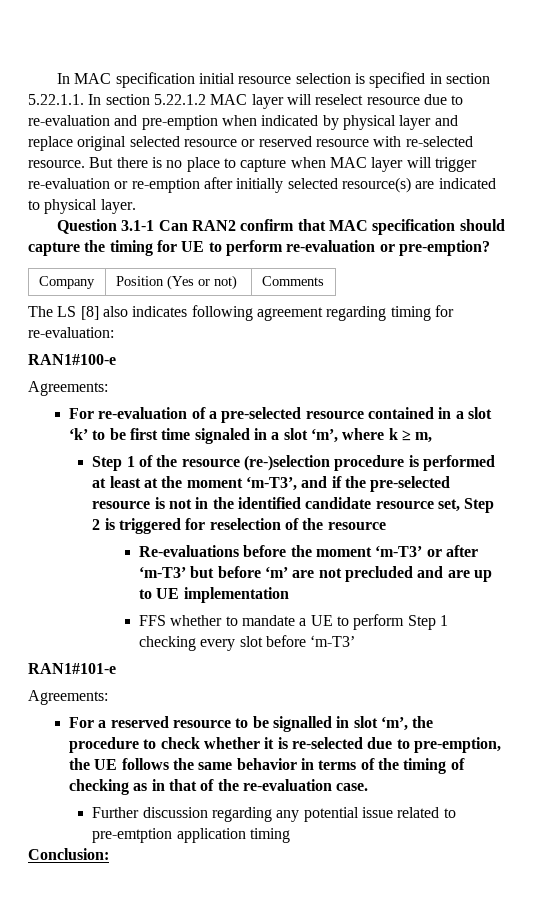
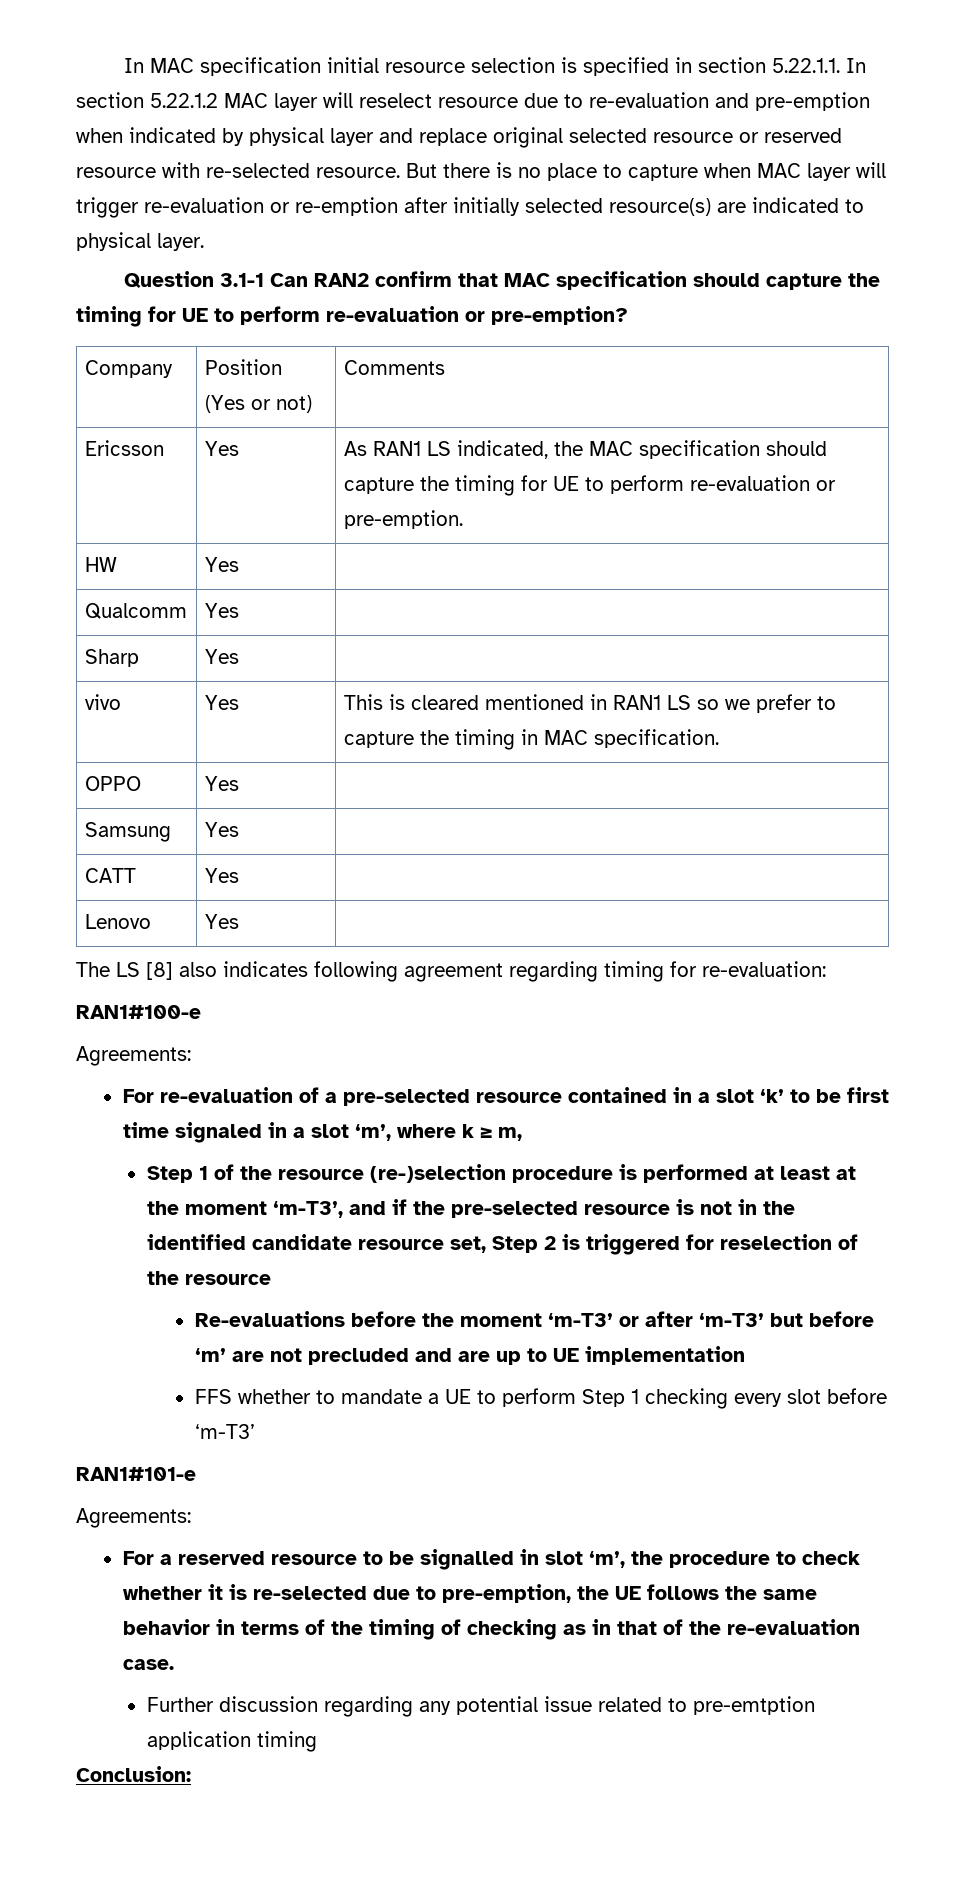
+ Ericsson | Yes | As RAN1 LS indicated, the MAC specification should capture the timing for UE to perform re-evaluation or pre-emption.
+ HW | Yes |
+ Qualcomm | Yes |
+ Sharp | Yes |
+ vivo | Yes | This is cleared mentioned in RAN1 LS so we prefer to capture the timing in MAC specification.
+ OPPO | Yes |
+ Samsung | Yes |
+ CATT | Yes |
+ Lenovo | Yes |

